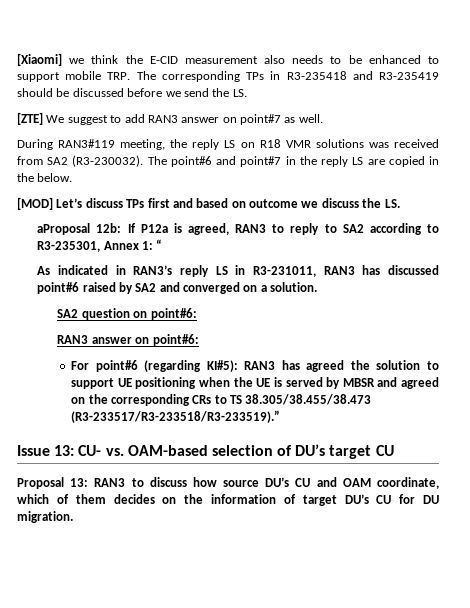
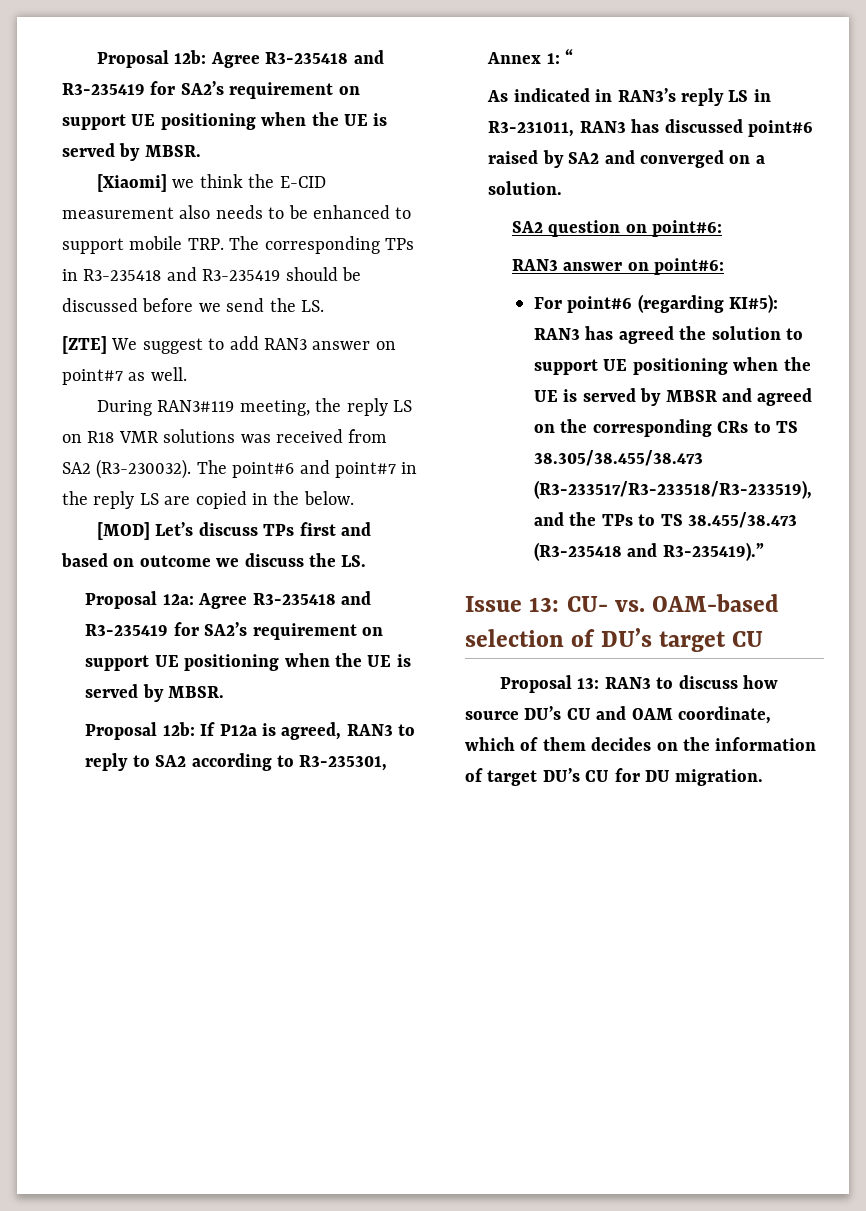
+ Proposal 12b: Agree R3-235418 and R3-235419 for SA2’s requirement on support UE positioning when the UE is served by MBSR.
- aProposal 12b: If P12a is agreed, RAN3 to reply to SA2 according to R3-235301, Annex 1: “
+ Proposal 12a: Agree R3-235418 and R3-235419 for SA2’s requirement on support UE positioning when the UE is served by MBSR.
+ Proposal 12b: If P12a is agreed, RAN3 to reply to SA2 according to R3-235301, Annex 1: “
- For point#6 (regarding KI#5): RAN3 has agreed the solution to support UE positioning when the UE is served by MBSR and agreed on the corresponding CRs to TS 38.305/38.455/38.473 (R3-233517/R3-233518/R3-233519).”
+ For point#6 (regarding KI#5): RAN3 has agreed the solution to support UE positioning when the UE is served by MBSR and agreed on the corresponding CRs to TS 38.305/38.455/38.473 (R3-233517/R3-233518/R3-233519), and the TPs to TS 38.455/38.473 (R3-235418 and R3-235419).”

